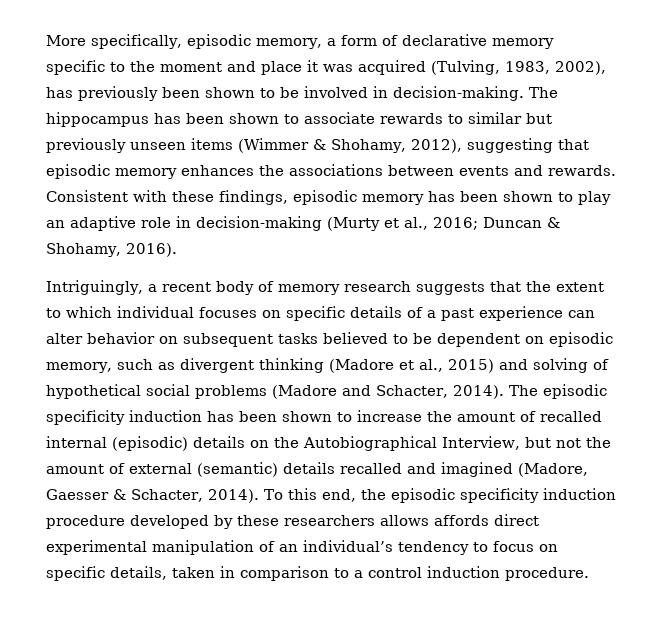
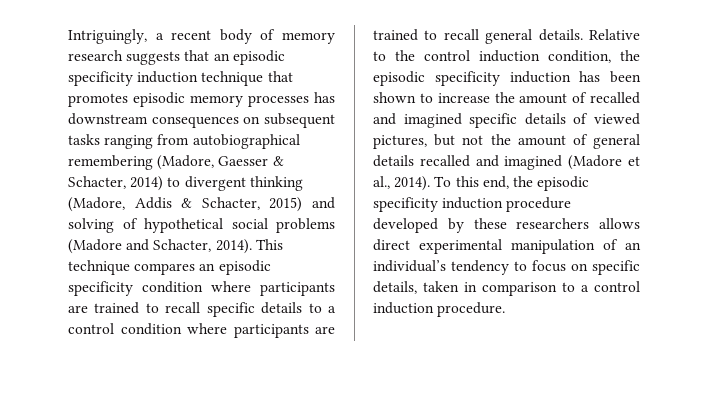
- More specifically, episodic memory, a form of declarative memory specific to the moment and place it was acquired (Tulving, 1983, 2002), has previously been shown to be involved in decision-making. The hippocampus has been shown to associate rewards to similar but previously unseen items (Wimmer & Shohamy, 2012), suggesting that episodic memory enhances the associations between events and rewards. Consistent with these findings, episodic memory has been shown to play an adaptive role in decision-making (Murty et al., 2016; Duncan & Shohamy, 2016).
- Intriguingly, a recent body of memory research suggests that the extent to which individual focuses on specific details of a past experience can alter behavior on subsequent tasks believed to be dependent on episodic memory, such as divergent thinking (Madore et al., 2015) and solving of hypothetical social problems (Madore and Schacter, 2014).
+ Intriguingly, a recent body of memory research suggests that an episodic specificity induction technique that promotes episodic memory processes has downstream consequences on subsequent tasks ranging from autobiographical remembering (Madore, Gaesser & Schacter, 2014) to divergent thinking (Madore, Addis & Schacter, 2015) and solving of hypothetical social problems (Madore and Schacter, 2014).
- The episodic specificity induction has been shown to increase the amount of recalled internal (episodic) details on the Autobiographical Interview, but not the amount of external (semantic) details recalled and imagined (Madore, Gaesser & Schacter, 2014).
+ This technique compares an episodic specificity condition where participants are trained to recall specific details to a control condition where participants are trained to recall general details. Relative to the control induction condition, the episodic specificity induction has been shown to increase the amount of recalled and imagined specific details of viewed pictures, but not the amount of general details recalled and imagined (Madore et al., 2014).
- To this end, the episodic specificity induction procedure developed by these researchers allows affords direct experimental manipulation of an individual’s tendency to focus on specific details, taken in comparison to a control induction procedure.
+ To this end, the episodic specificity induction procedure developed by these researchers allows direct experimental manipulation of an individual’s tendency to focus on specific details, taken in comparison to a control induction procedure.

